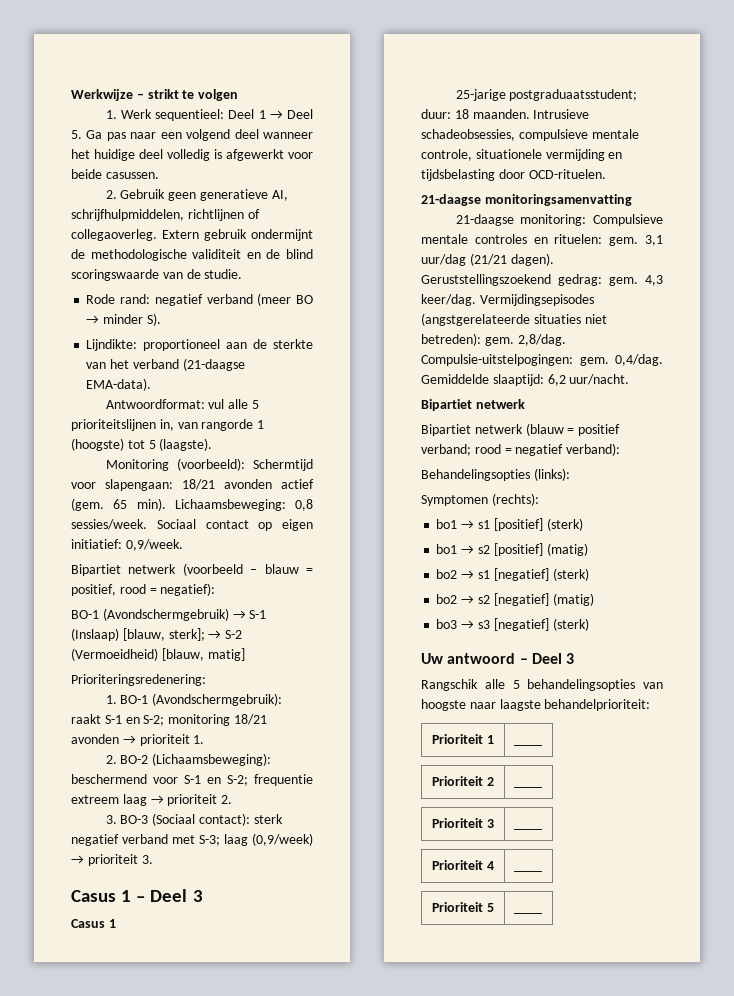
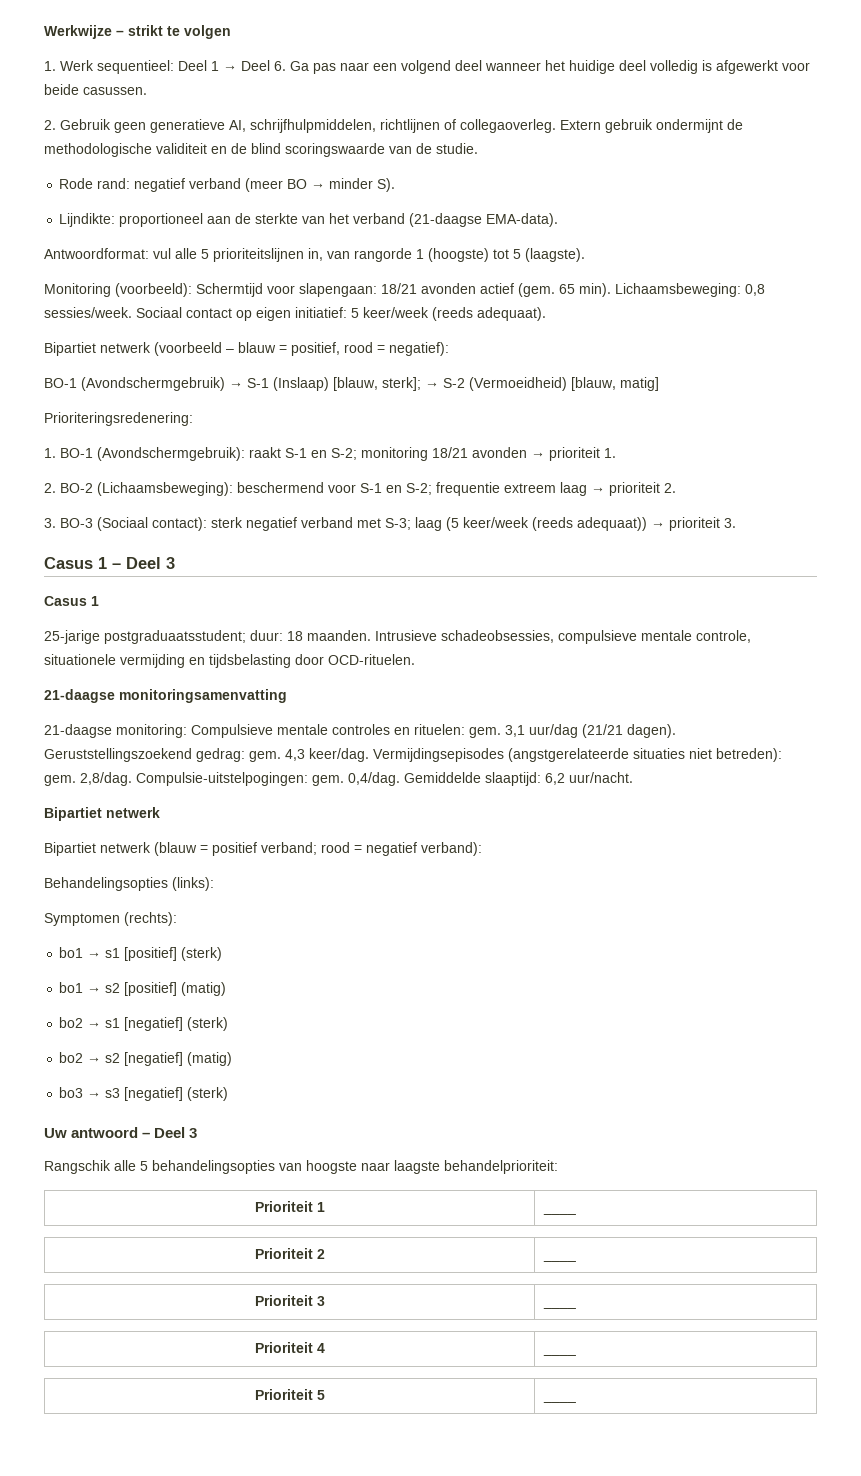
- 1. Werk sequentieel: Deel 1 → Deel 5. Ga pas naar een volgend deel wanneer het huidige deel volledig is afgewerkt voor beide casussen.
+ 1. Werk sequentieel: Deel 1 → Deel 6. Ga pas naar een volgend deel wanneer het huidige deel volledig is afgewerkt voor beide casussen.
- Sociaal contact op eigen initiatief: 0,9/week.
+ Sociaal contact op eigen initiatief: 5 keer/week (reeds adequaat).
- 3. BO-3 (Sociaal contact): sterk negatief verband met S-3; laag (0,9/week) → prioriteit 3.
+ 3. BO-3 (Sociaal contact): sterk negatief verband met S-3; laag (5 keer/week (reeds adequaat)) → prioriteit 3.

